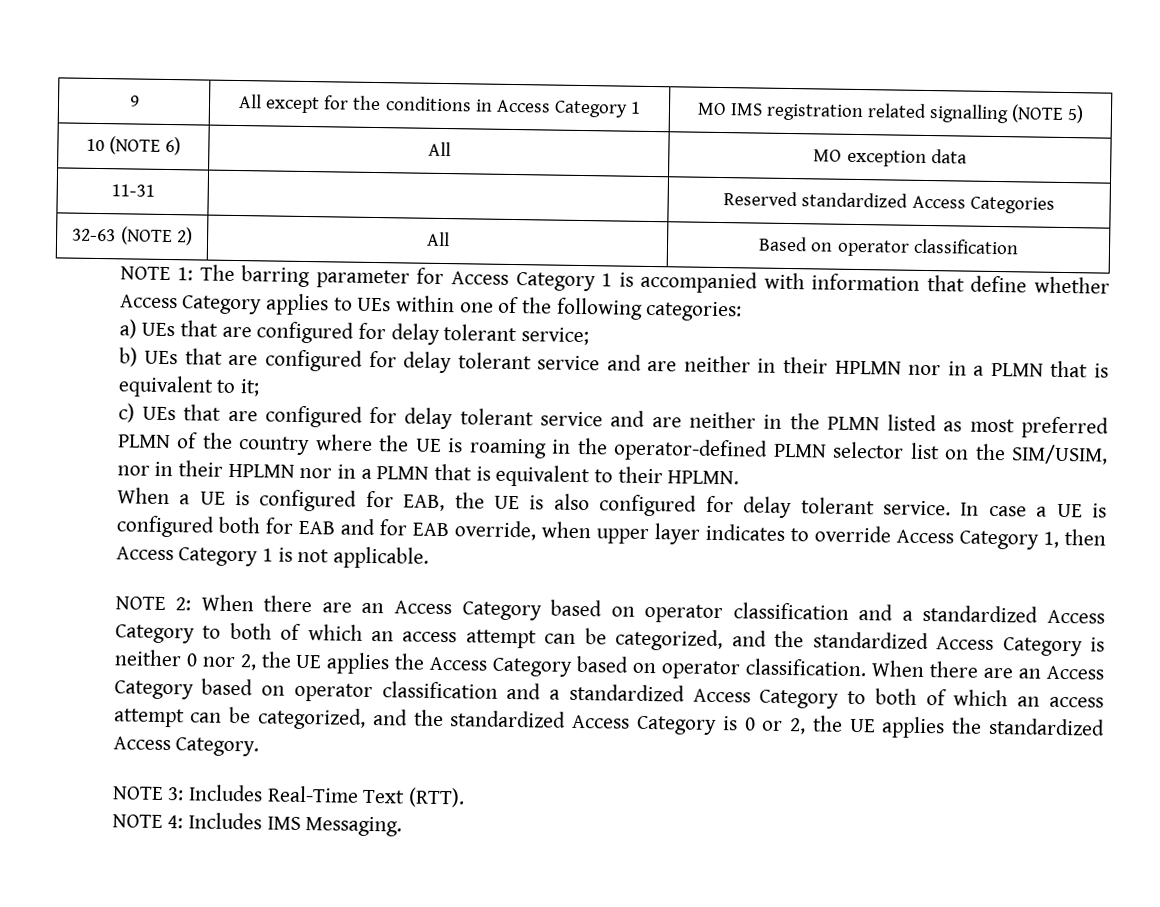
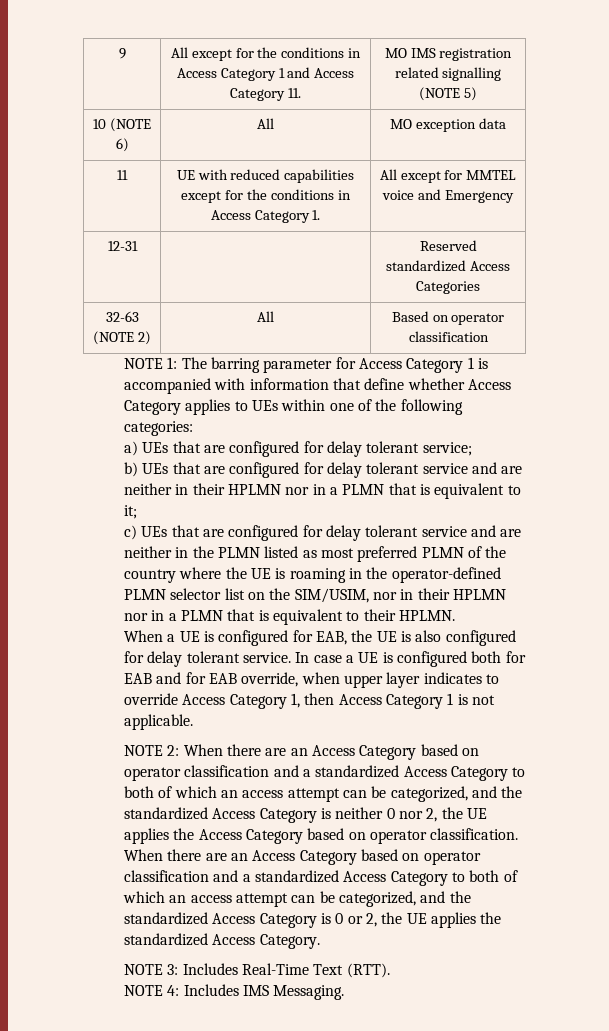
- 9 | All except for the conditions in Access Category 1 | MO IMS registration related signalling (NOTE 5)
+ 9 | All except for the conditions in Access Category 1 and Access Category 11. | MO IMS registration related signalling (NOTE 5)
- 11-31 | | Reserved standardized Access Categories
+ 11 | UE with reduced capabilities except for the conditions in Access Category 1. | All except for MMTEL voice and Emergency
+ 12-31 | | Reserved standardized Access Categories

